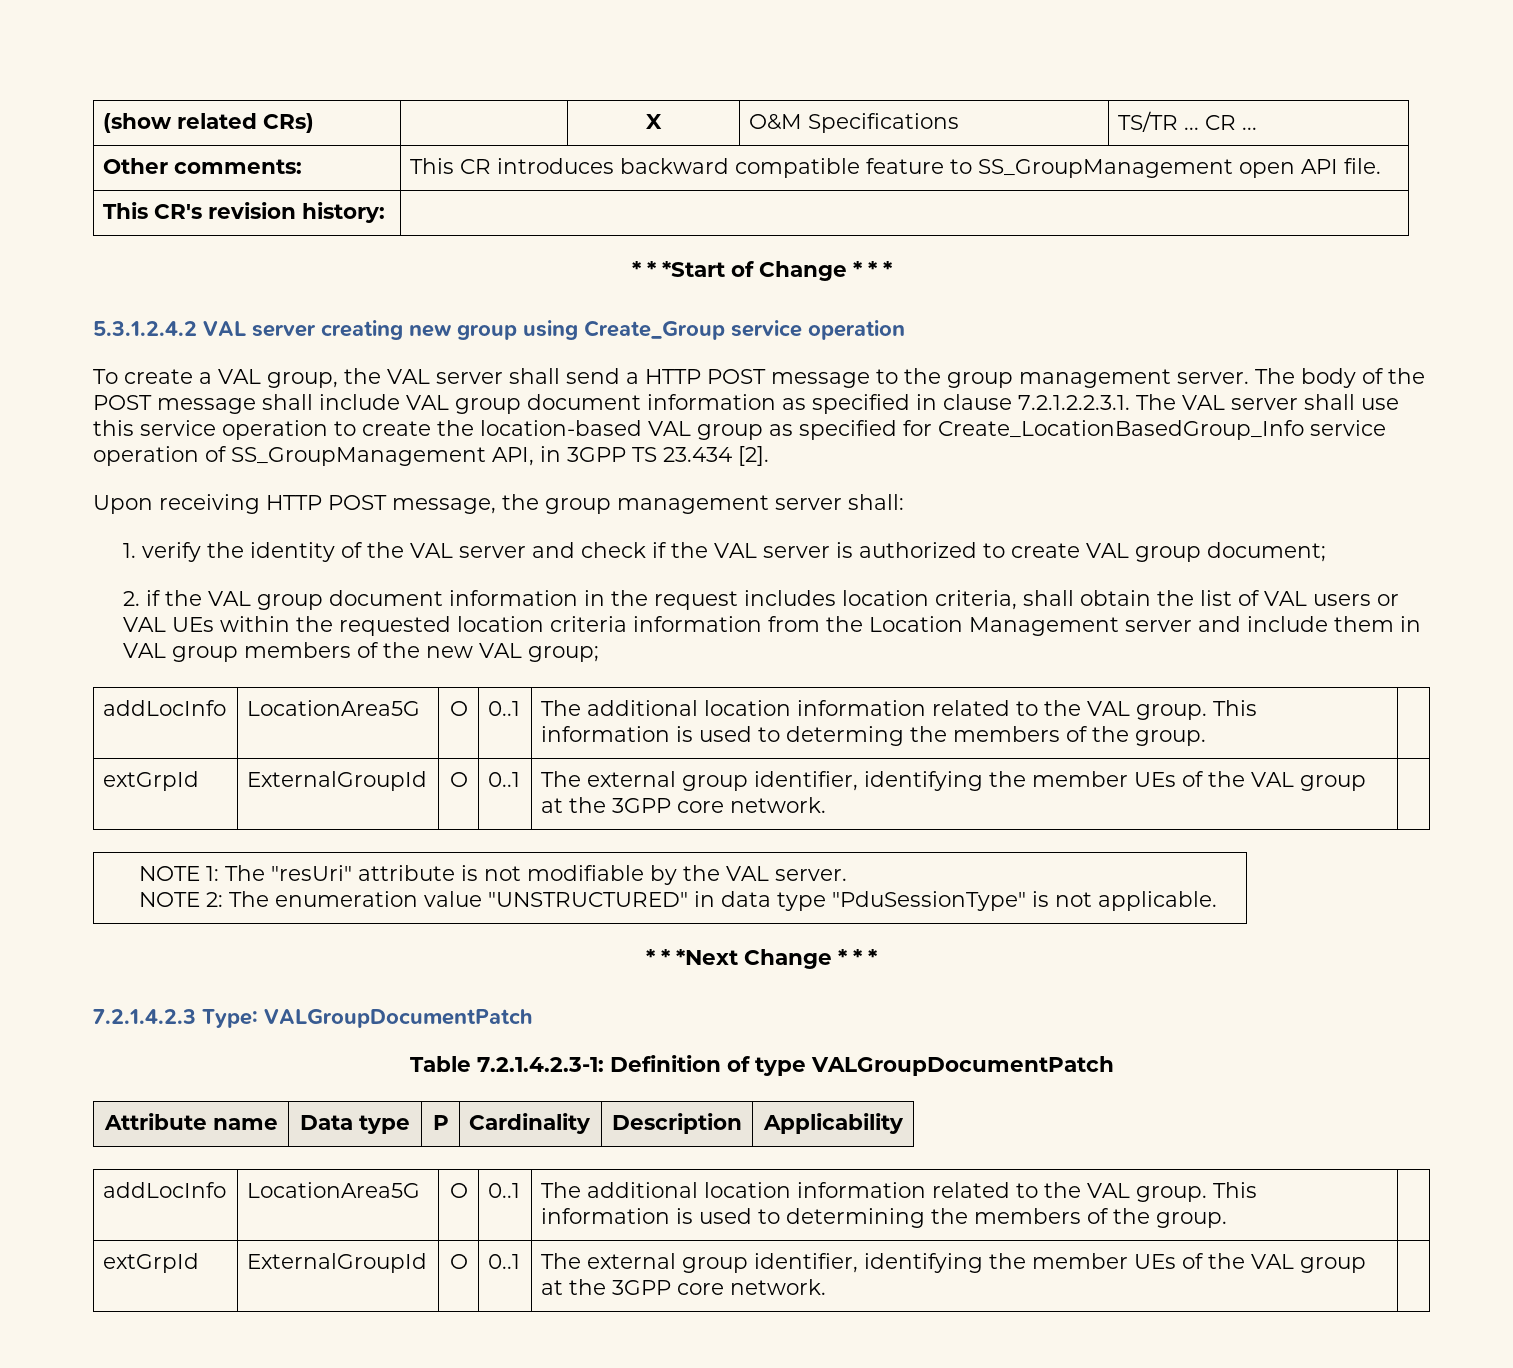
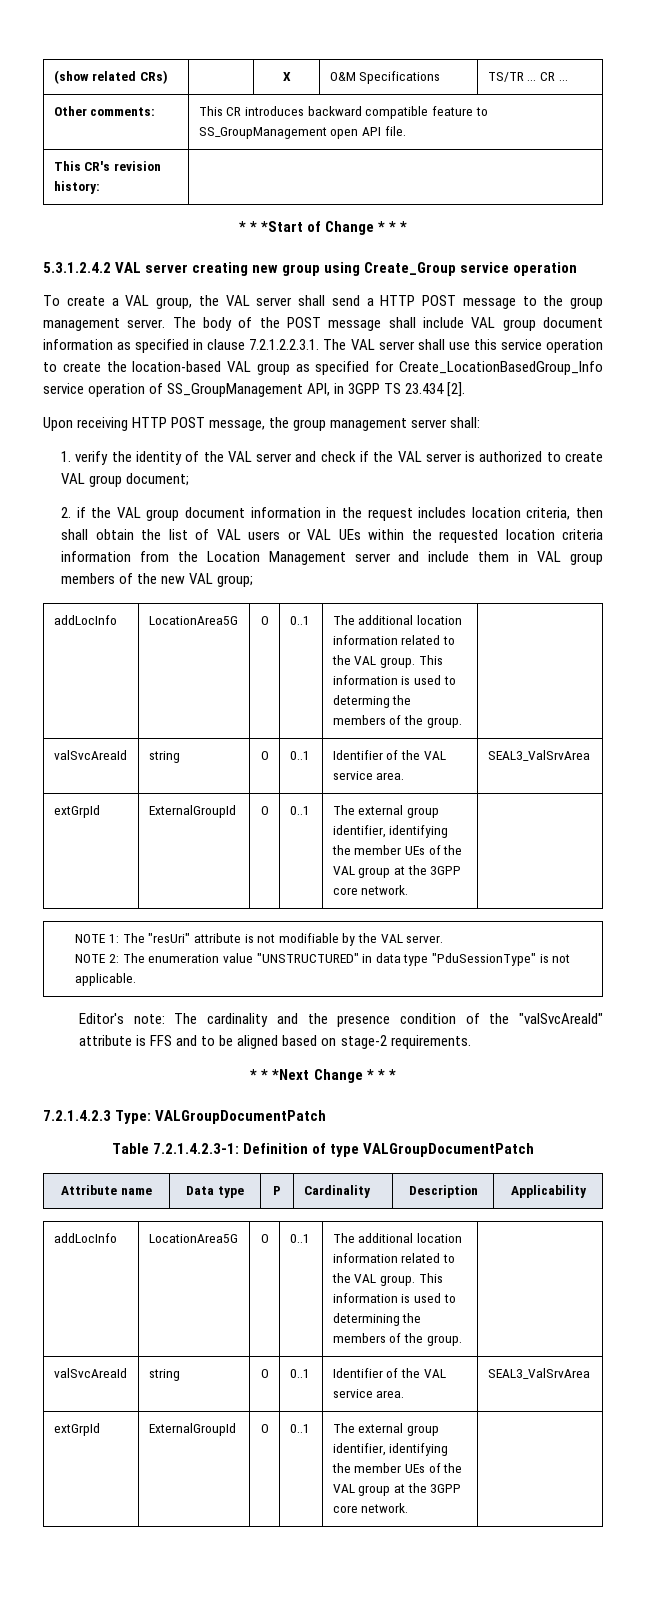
- 2. if the VAL group document information in the request includes location criteria, shall obtain the list of VAL users or VAL UEs within the requested location criteria information from the Location Management server and include them in VAL group members of the new VAL group;
+ 2. if the VAL group document information in the request includes location criteria, then shall obtain the list of VAL users or VAL UEs within the requested location criteria information from the Location Management server and include them in VAL group members of the new VAL group;
  addLocInfo | LocationArea5G | O | 0..1 | The additional location information related to the VAL group. This information is used to determing the members of the group. |
+ valSvcAreaId | string | O | 0..1 | Identifier of the VAL service area. | SEAL3_ValSrvArea
+ Editor's note: The cardinality and the presence condition of the "valSvcAreaId" attribute is FFS and to be aligned based on stage-2 requirements.
  addLocInfo | LocationArea5G | O | 0..1 | The additional location information related to the VAL group. This information is used to determining the members of the group. |
+ valSvcAreaId | string | O | 0..1 | Identifier of the VAL service area. | SEAL3_ValSrvArea

